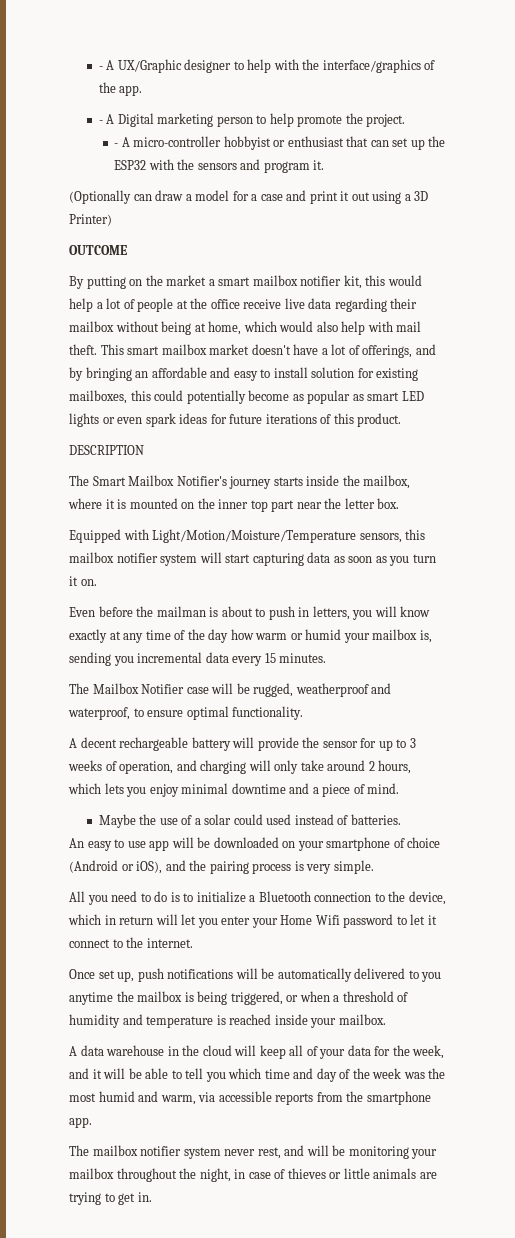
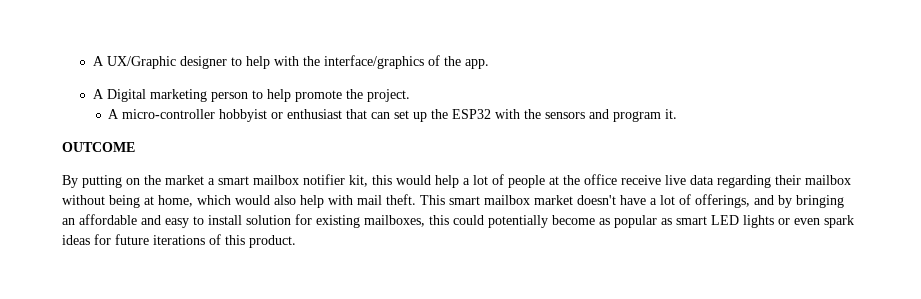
- - A UX/Graphic designer to help with the interface/graphics of the app.
+ A UX/Graphic designer to help with the interface/graphics of the app.
- - A Digital marketing person to help promote the project.
+ A Digital marketing person to help promote the project.
- - A micro-controller hobbyist or enthusiast that can set up the ESP32 with the sensors and program it.
+ A micro-controller hobbyist or enthusiast that can set up the ESP32 with the sensors and program it.
- (Optionally can draw a model for a case and print it out using a 3D Printer)
- DESCRIPTION
- The Smart Mailbox Notifier's journey starts inside the mailbox, where it is mounted on the inner top part near the letter box.
- Equipped with Light/Motion/Moisture/Temperature sensors, this mailbox notifier system will start capturing data as soon as you turn it on.
- Even before the mailman is about to push in letters, you will know exactly at any time of the day how warm or humid your mailbox is, sending you incremental data every 15 minutes.
- The Mailbox Notifier case will be rugged, weatherproof and waterproof, to ensure optimal functionality.
- A decent rechargeable battery will provide the sensor for up to 3 weeks of operation, and charging will only take around 2 hours, which lets you enjoy minimal downtime and a piece of mind.
- Maybe the use of a solar could used instead of batteries.
- An easy to use app will be downloaded on your smartphone of choice (Android or iOS), and the pairing process is very simple.
- All you need to do is to initialize a Bluetooth connection to the device, which in return will let you enter your Home Wifi password to let it connect to the internet.
- Once set up, push notifications will be automatically delivered to you anytime the mailbox is being triggered, or when a threshold of humidity and temperature is reached inside your mailbox.
- A data warehouse in the cloud will keep all of your data for the week, and it will be able to tell you which time and day of the week was the most humid and warm, via accessible reports from the smartphone app.
- The mailbox notifier system never rest, and will be monitoring your mailbox throughout the night, in case of thieves or little animals are trying to get in.

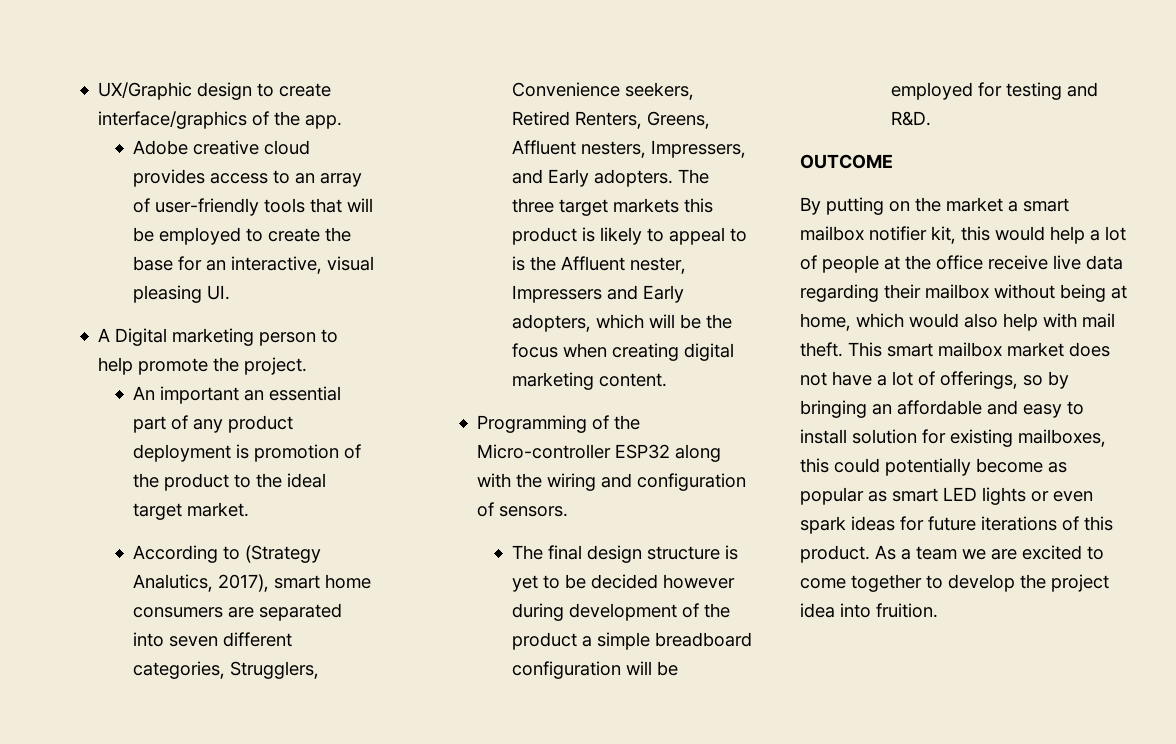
- A UX/Graphic designer to help with the interface/graphics of the app.
+ UX/Graphic design to create interface/graphics of the app.
+ Adobe creative cloud provides access to an array of user-friendly tools that will be employed to create the base for an interactive, visual pleasing UI.
- A micro-controller hobbyist or enthusiast that can set up the ESP32 with the sensors and program it.
+ An important an essential part of any product deployment is promotion of the product to the ideal target market.
+ According to (Strategy Analutics, 2017), smart home consumers are separated into seven different categories, Strugglers, Convenience seekers, Retired Renters, Greens, Affluent nesters, Impressers, and Early adopters. The three target markets this product is likely to appeal to is the Affluent nester, Impressers and Early adopters, which will be the focus when creating digital marketing content.
+ Programming of the Micro-controller ESP32 along with the wiring and configuration of sensors.
+ The final design structure is yet to be decided however during development of the product a simple breadboard configuration will be employed for testing and R&D.
- This smart mailbox market doesn't have a lot of offerings, and by bringing an affordable and easy to install solution for existing mailboxes, this could potentially become as popular as smart LED lights or even spark ideas for future iterations of this product.
+ This smart mailbox market does not have a lot of offerings, so by bringing an affordable and easy to install solution for existing mailboxes, this could potentially become as popular as smart LED lights or even spark ideas for future iterations of this product.
+ As a team we are excited to come together to develop the project idea into fruition.

